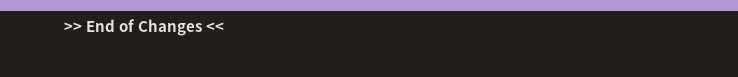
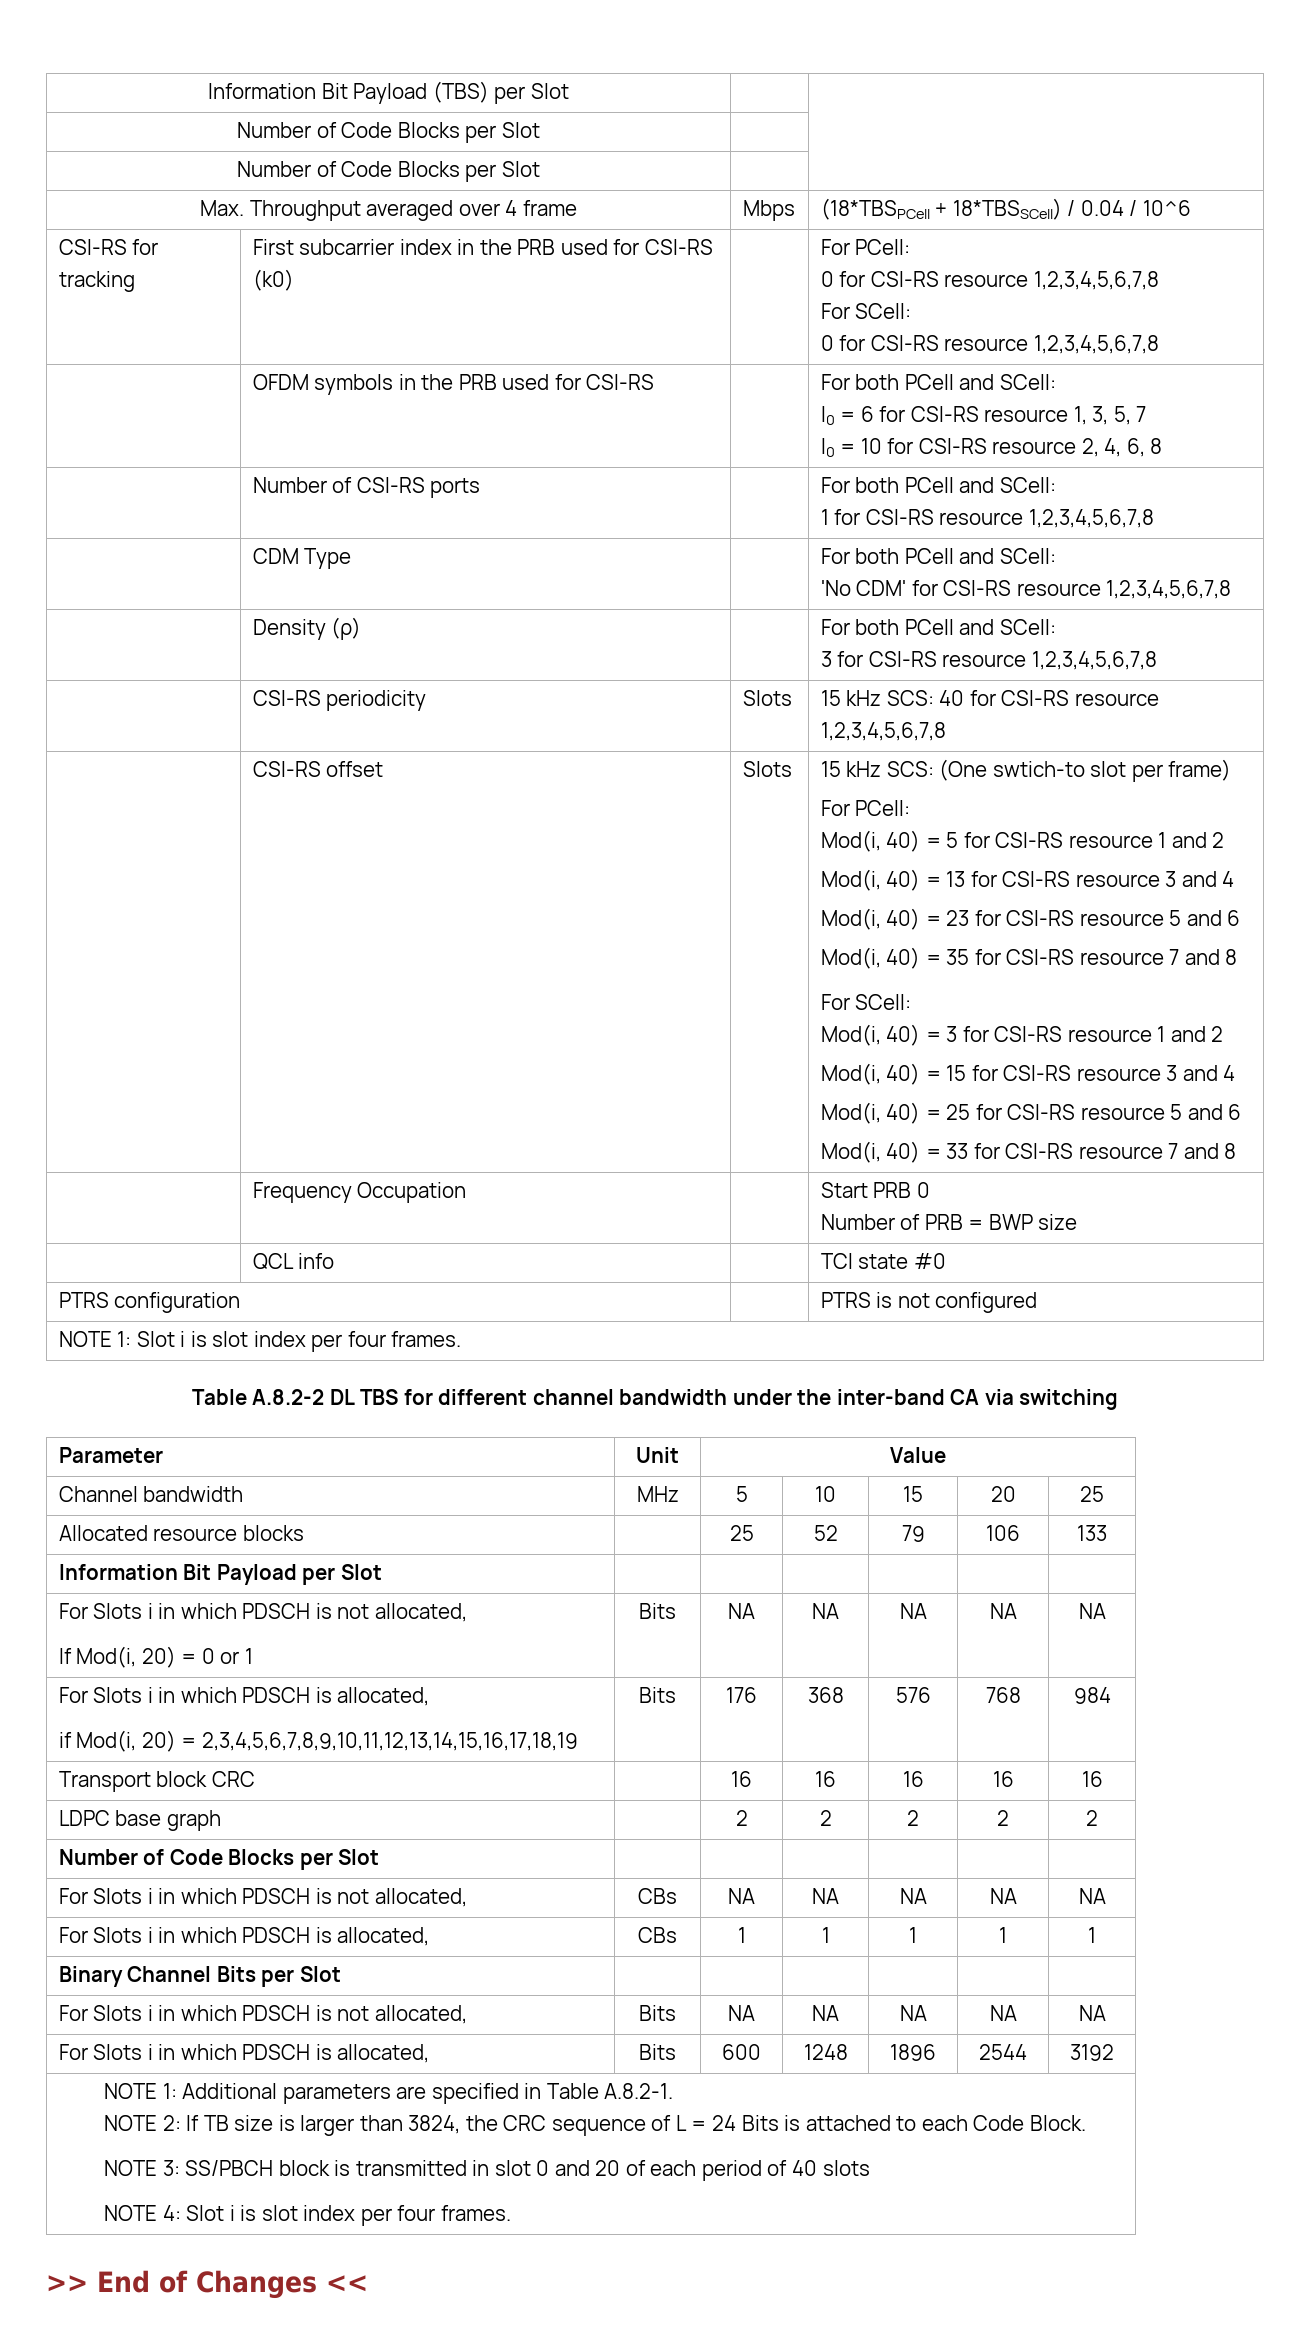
+ Information Bit Payload (TBS) per Slot | |
+ Number of Code Blocks per Slot | |
+ Number of Code Blocks per Slot | |
+ Max. Throughput averaged over 4 frame | Mbps | (18*TBSPCell + 18*TBSSCell) / 0.04 / 10^6
+ CSI-RS for tracking | First subcarrier index in the PRB used for CSI-RS (k0) | | For PCell:
+ 0 for CSI-RS resource 1,2,3,4,5,6,7,8
+ For SCell:
+ 0 for CSI-RS resource 1,2,3,4,5,6,7,8
+ | OFDM symbols in the PRB used for CSI-RS | | For both PCell and SCell:
+ l0 = 6 for CSI-RS resource 1, 3, 5, 7
+ l0 = 10 for CSI-RS resource 2, 4, 6, 8
+ | Number of CSI-RS ports | | For both PCell and SCell:
+ 1 for CSI-RS resource 1,2,3,4,5,6,7,8
+ | CDM Type | | For both PCell and SCell:
+ 'No CDM' for CSI-RS resource 1,2,3,4,5,6,7,8
+ | Density (ρ) | | For both PCell and SCell:
+ 3 for CSI-RS resource 1,2,3,4,5,6,7,8
+ | CSI-RS periodicity | Slots | 15 kHz SCS: 40 for CSI-RS resource 1,2,3,4,5,6,7,8
+ | CSI-RS offset | Slots | 15 kHz SCS: (One swtich-to slot per frame)
+ For PCell:
+ Mod(i, 40) = 5 for CSI-RS resource 1 and 2
+ Mod(i, 40) = 13 for CSI-RS resource 3 and 4
+ Mod(i, 40) = 23 for CSI-RS resource 5 and 6
+ Mod(i, 40) = 35 for CSI-RS resource 7 and 8
+ For SCell:
+ Mod(i, 40) = 3 for CSI-RS resource 1 and 2
+ Mod(i, 40) = 15 for CSI-RS resource 3 and 4
+ Mod(i, 40) = 25 for CSI-RS resource 5 and 6
+ Mod(i, 40) = 33 for CSI-RS resource 7 and 8
+ | Frequency Occupation | | Start PRB 0
+ Number of PRB = BWP size
+ | QCL info | | TCI state #0
+ PTRS configuration | | PTRS is not configured
+ NOTE 1: Slot i is slot index per four frames.
+ Table A.8.2-2 DL TBS for different channel bandwidth under the inter-band CA via switching
+ Parameter | Unit | Value
+ Channel bandwidth | MHz | 5 | 10 | 15 | 20 | 25
+ Allocated resource blocks | | 25 | 52 | 79 | 106 | 133
+ Information Bit Payload per Slot | | | | | |
+ For Slots i in which PDSCH is not allocated,
+ If Mod(i, 20) = 0 or 1 | Bits | NA | NA | NA | NA | NA
+ For Slots i in which PDSCH is allocated,
+ if Mod(i, 20) = 2,3,4,5,6,7,8,9,10,11,12,13,14,15,16,17,18,19 | Bits | 176 | 368 | 576 | 768 | 984
+ Transport block CRC | | 16 | 16 | 16 | 16 | 16
+ LDPC base graph | | 2 | 2 | 2 | 2 | 2
+ Number of Code Blocks per Slot | | | | | |
+ For Slots i in which PDSCH is not allocated, | CBs | NA | NA | NA | NA | NA
+ For Slots i in which PDSCH is allocated, | CBs | 1 | 1 | 1 | 1 | 1
+ Binary Channel Bits per Slot | | | | | |
+ For Slots i in which PDSCH is not allocated, | Bits | NA | NA | NA | NA | NA
+ For Slots i in which PDSCH is allocated, | Bits | 600 | 1248 | 1896 | 2544 | 3192
+ NOTE 1: Additional parameters are specified in Table A.8.2-1.
+ NOTE 2: If TB size is larger than 3824, the CRC sequence of L = 24 Bits is attached to each Code Block.
+ NOTE 3: SS/PBCH block is transmitted in slot 0 and 20 of each period of 40 slots
+ NOTE 4: Slot i is slot index per four frames.

